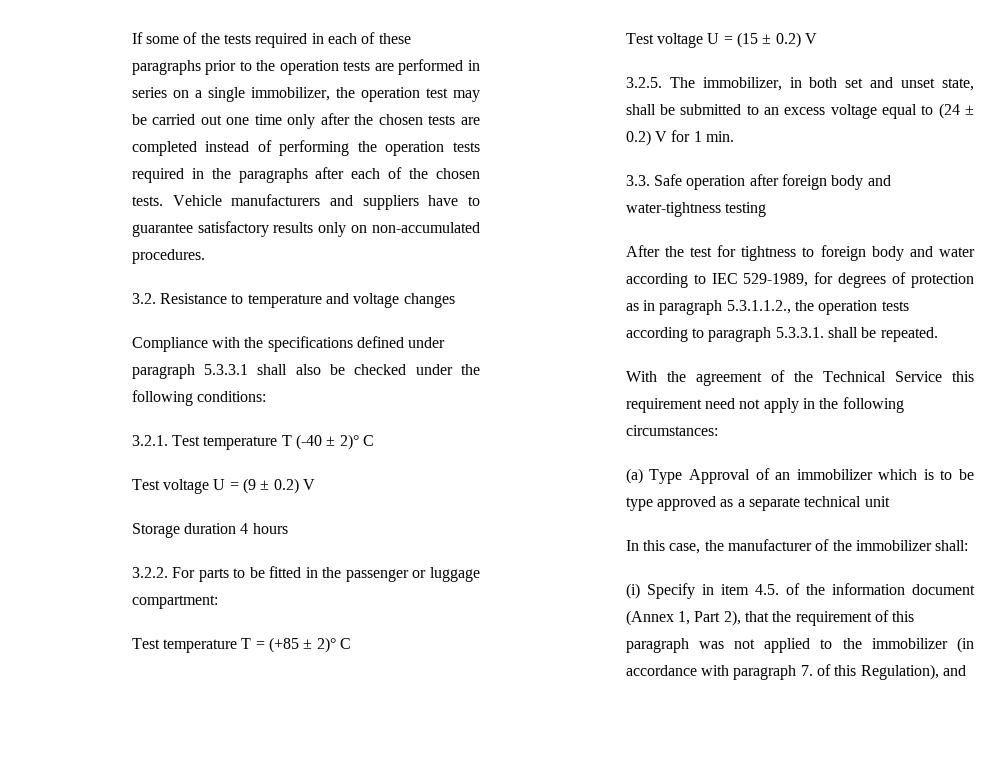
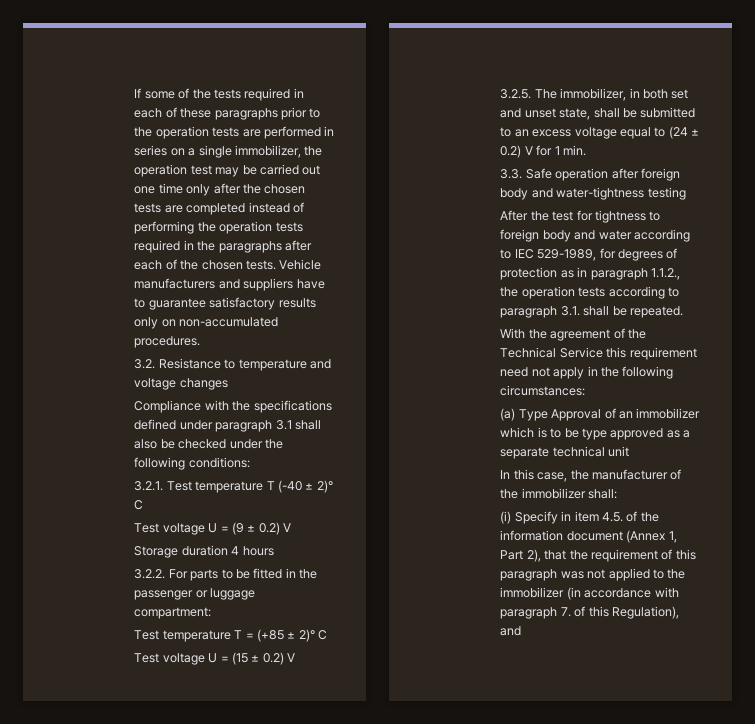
- Compliance with the specifications defined under paragraph 5.3.3.1 shall also be checked under the following conditions:
+ Compliance with the specifications defined under paragraph 3.1 shall also be checked under the following conditions:
- After the test for tightness to foreign body and water according to IEC 529-1989, for degrees of protection as in paragraph 5.3.1.1.2., the operation tests according to paragraph 5.3.3.1. shall be repeated.
+ After the test for tightness to foreign body and water according to IEC 529-1989, for degrees of protection as in paragraph 1.1.2., the operation tests according to paragraph 3.1. shall be repeated.

